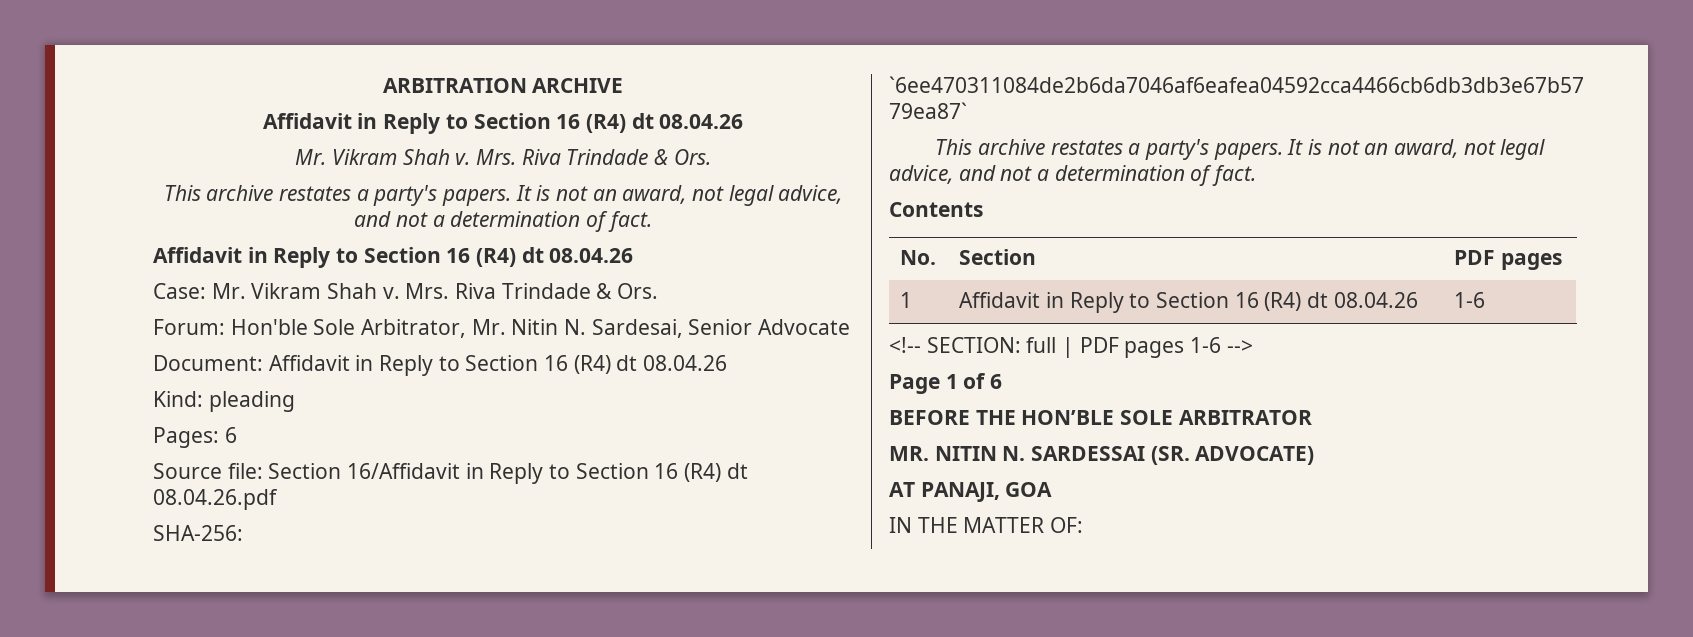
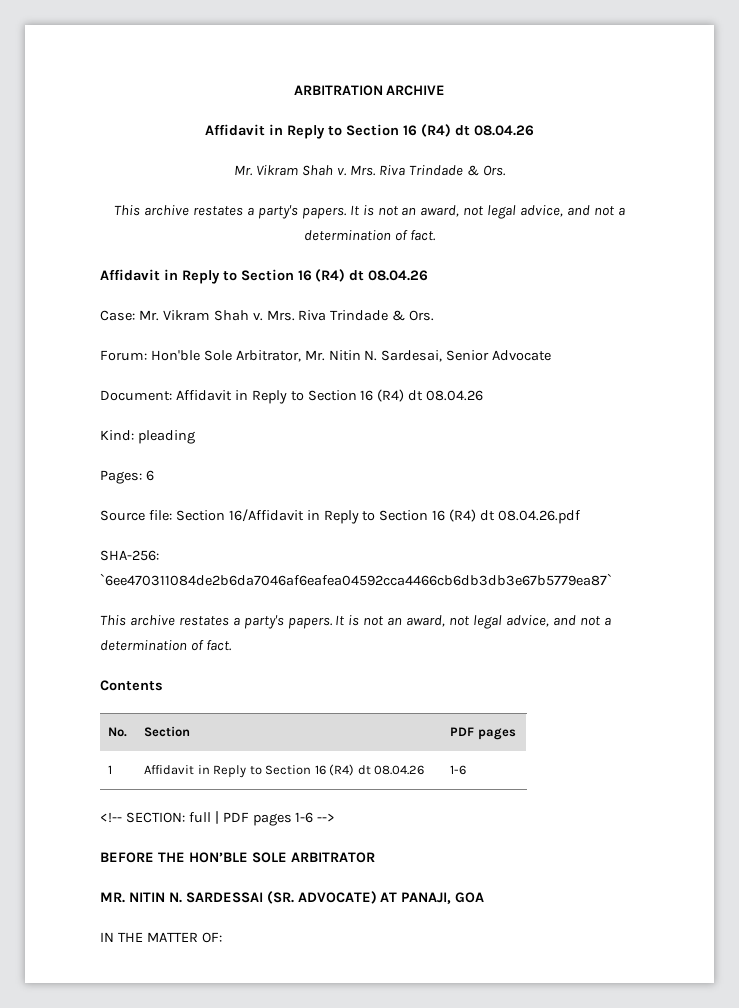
- Page 1 of 6
- MR. NITIN N. SARDESSAI (SR. ADVOCATE)
- AT PANAJI, GOA
+ MR. NITIN N. SARDESSAI (SR. ADVOCATE) AT PANAJI, GOA

